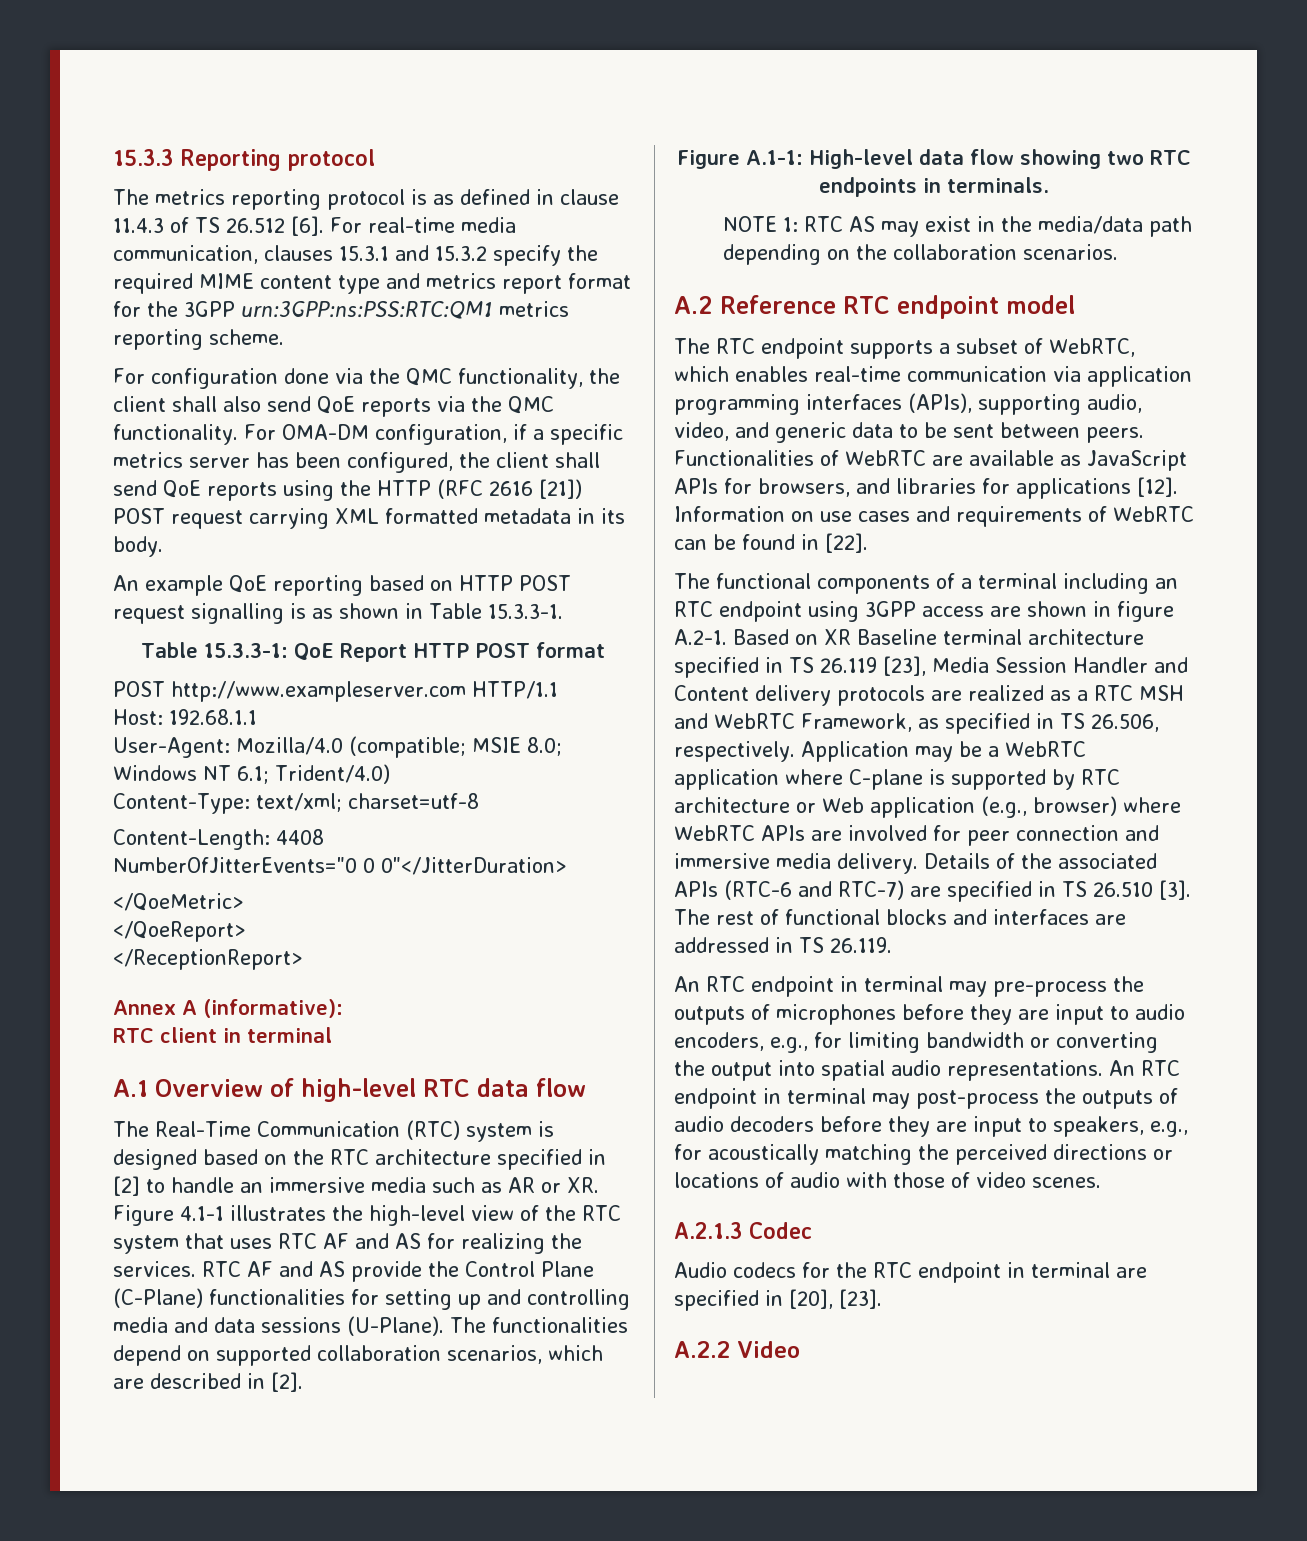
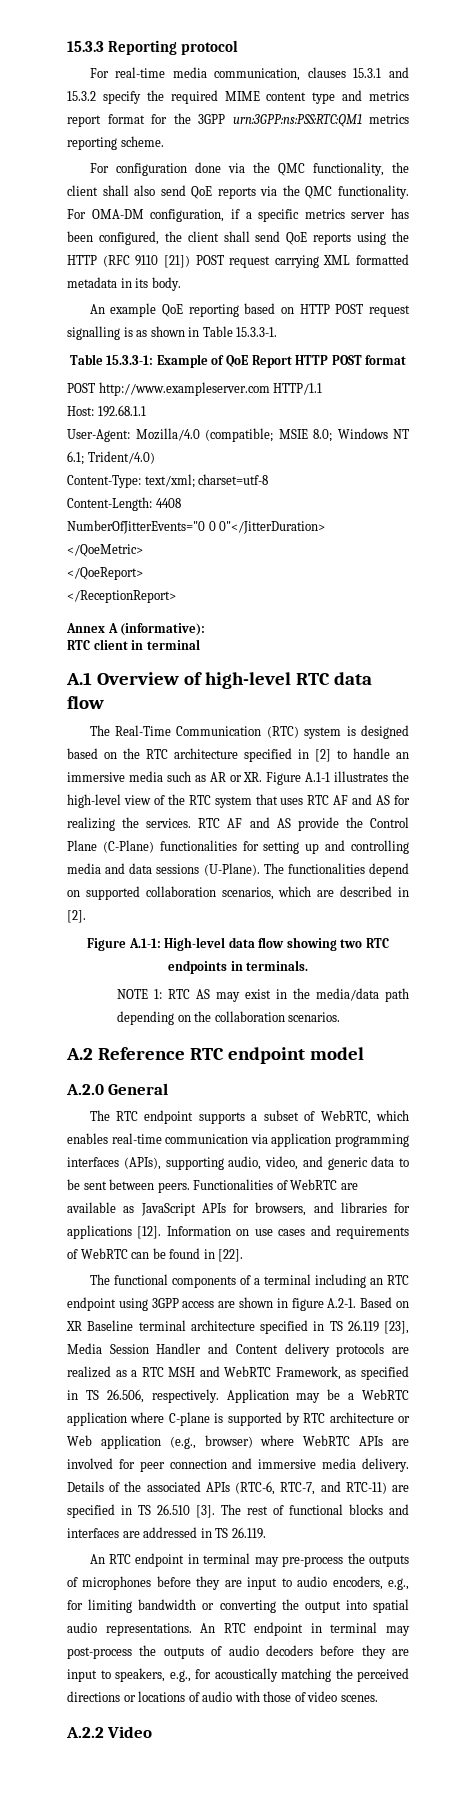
- The metrics reporting protocol is as defined in clause 11.4.3 of TS 26.512 [6].
- For OMA-DM configuration, if a specific metrics server has been configured, the client shall send QoE reports using the HTTP (RFC 2616 [21]) POST request carrying XML formatted metadata in its body.
+ For OMA-DM configuration, if a specific metrics server has been configured, the client shall send QoE reports using the HTTP (RFC 9110 [21]) POST request carrying XML formatted metadata in its body.
- Table 15.3.3-1: QoE Report HTTP POST format
+ Table 15.3.3-1: Example of QoE Report HTTP POST format
- The Real-Time Communication (RTC) system is designed based on the RTC architecture specified in [2] to handle an immersive media such as AR or XR. Figure 4.1-1 illustrates the high-level view of the RTC system that uses RTC AF and AS for realizing the services.
+ The Real-Time Communication (RTC) system is designed based on the RTC architecture specified in [2] to handle an immersive media such as AR or XR. Figure A.1-1 illustrates the high-level view of the RTC system that uses RTC AF and AS for realizing the services.
+ A.2.0 General
- Details of the associated APIs (RTC-6 and RTC-7) are specified in TS 26.510 [3].
+ Details of the associated APIs (RTC-6, RTC-7, and RTC-11) are specified in TS 26.510 [3].
- A.2.1.3 Codec
- Audio codecs for the RTC endpoint in terminal are specified in [20], [23].

